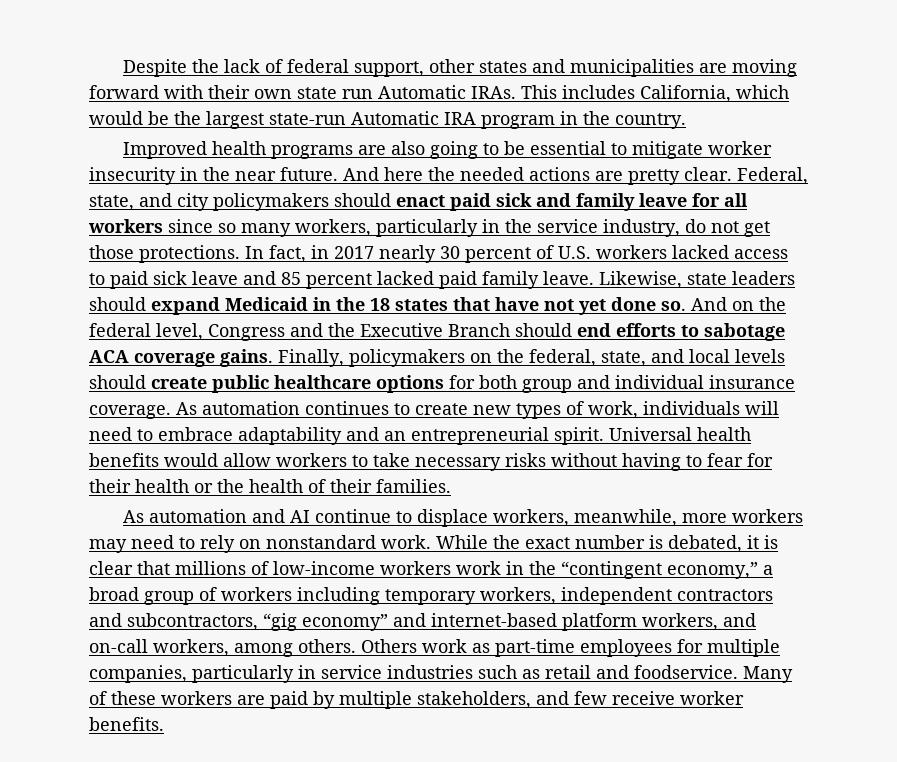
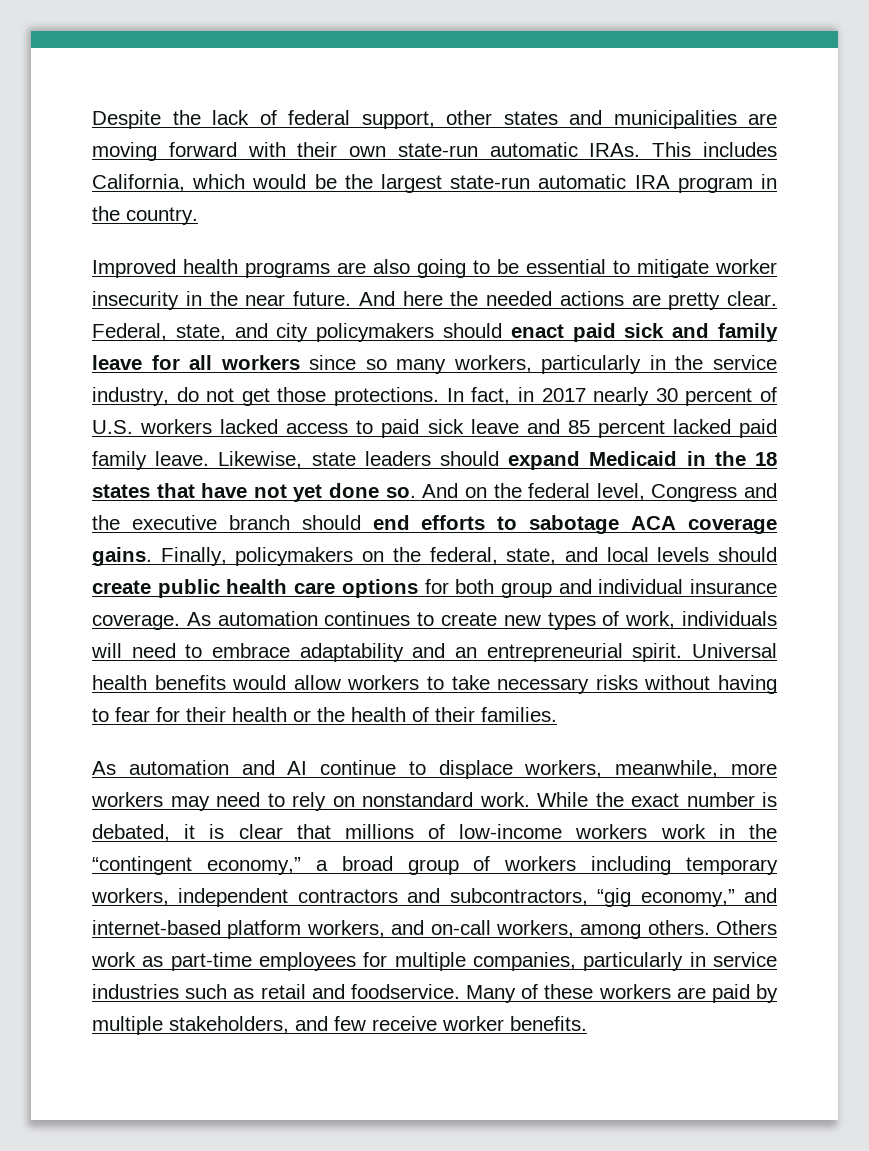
- Despite the lack of federal support, other states and municipalities are moving forward with their own state run Automatic IRAs.
+ Despite the lack of federal support, other states and municipalities are moving forward with their own state-run automatic IRAs.
- This includes California, which would be the largest state-run Automatic IRA program in the country.
+ This includes California, which would be the largest state-run automatic IRA program in the country.
- And on the federal level, Congress and the Executive Branch should end efforts to sabotage ACA coverage gains.
+ And on the federal level, Congress and the executive branch should end efforts to sabotage ACA coverage gains.
- Finally, policymakers on the federal, state, and local levels should create public healthcare options for both group and individual insurance coverage.
+ Finally, policymakers on the federal, state, and local levels should create public health care options for both group and individual insurance coverage.
- While the exact number is debated, it is clear that millions of low-income workers work in the “contingent economy,” a broad group of workers including temporary workers, independent contractors and subcontractors, “gig economy” and internet-based platform workers, and on-call workers, among others.
+ While the exact number is debated, it is clear that millions of low-income workers work in the “contingent economy,” a broad group of workers including temporary workers, independent contractors and subcontractors, “gig economy,” and internet-based platform workers, and on-call workers, among others.

